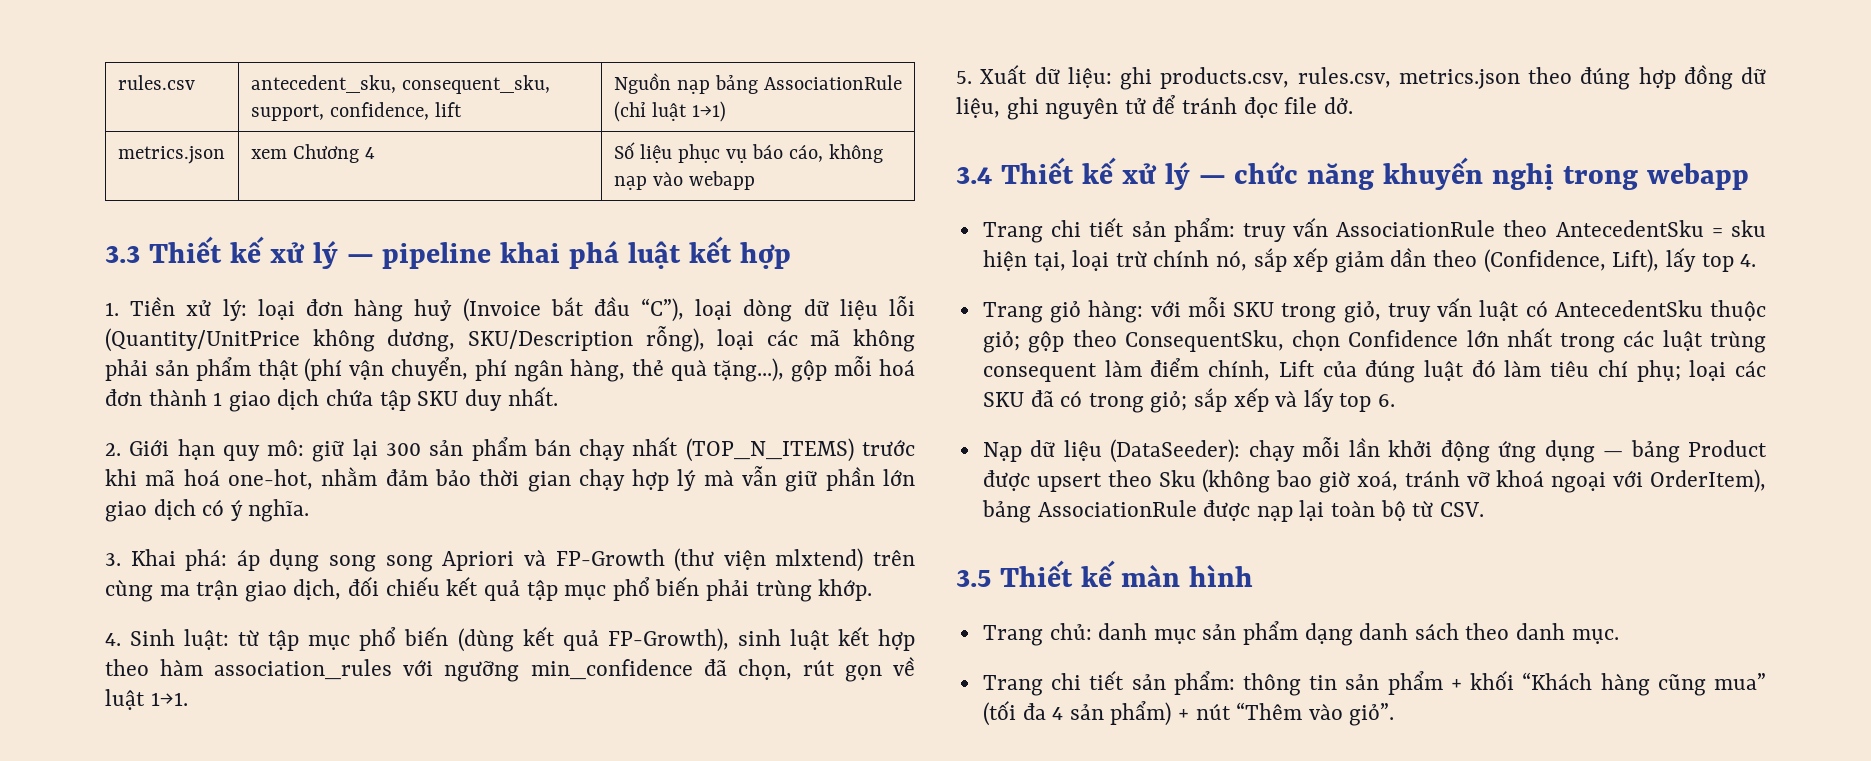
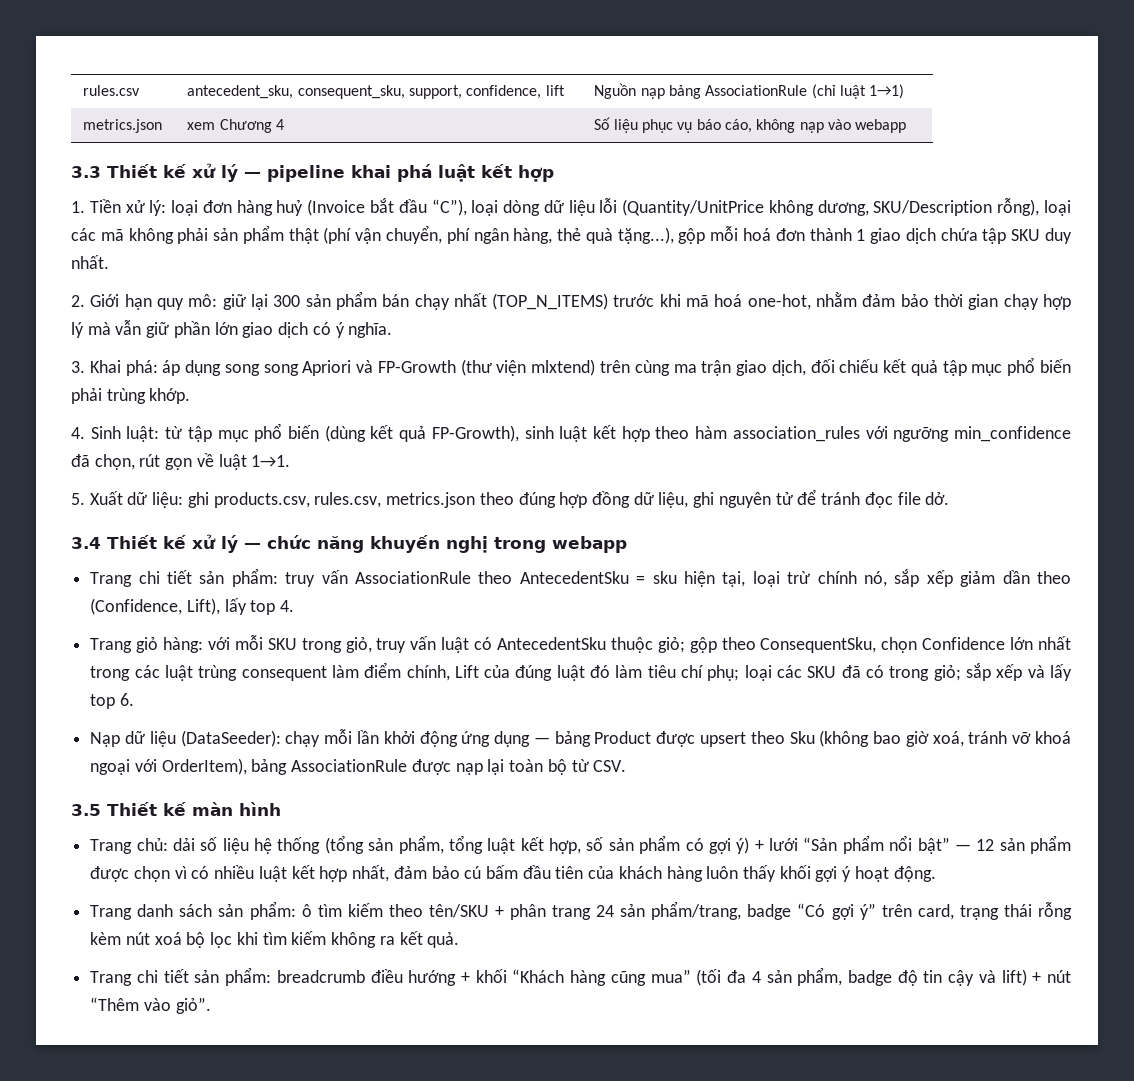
- Trang chủ: danh mục sản phẩm dạng danh sách theo danh mục.
- Trang chi tiết sản phẩm: thông tin sản phẩm + khối “Khách hàng cũng mua” (tối đa 4 sản phẩm) + nút “Thêm vào giỏ”.
+ Trang chủ: dải số liệu hệ thống (tổng sản phẩm, tổng luật kết hợp, số sản phẩm có gợi ý) + lưới “Sản phẩm nổi bật” — 12 sản phẩm được chọn vì có nhiều luật kết hợp nhất, đảm bảo cú bấm đầu tiên của khách hàng luôn thấy khối gợi ý hoạt động.
+ Trang danh sách sản phẩm: ô tìm kiếm theo tên/SKU + phân trang 24 sản phẩm/trang, badge “Có gợi ý” trên card, trạng thái rỗng kèm nút xoá bộ lọc khi tìm kiếm không ra kết quả.
+ Trang chi tiết sản phẩm: breadcrumb điều hướng + khối “Khách hàng cũng mua” (tối đa 4 sản phẩm, badge độ tin cậy và lift) + nút “Thêm vào giỏ”.

